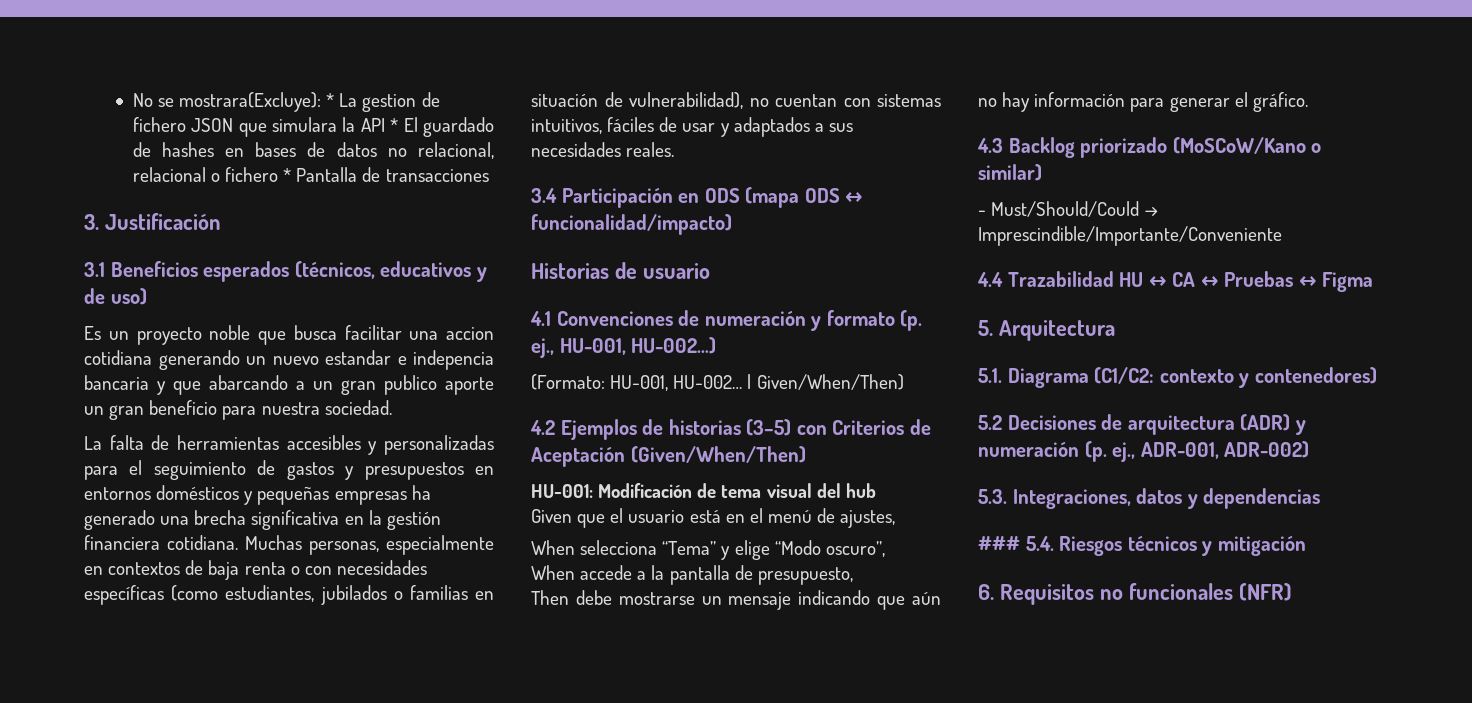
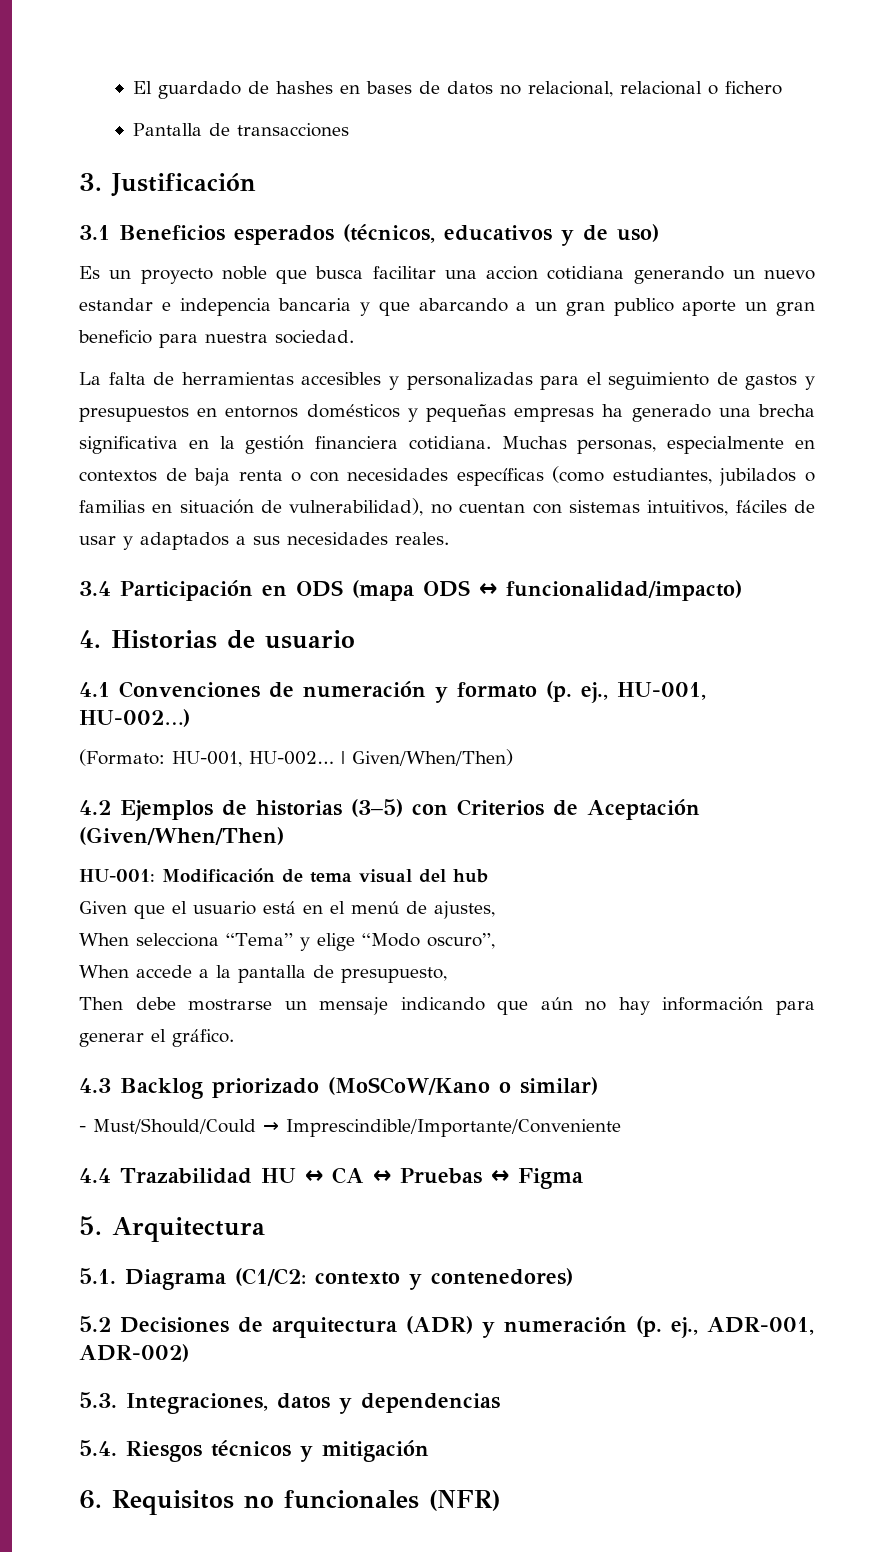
- No se mostrara(Excluye): * La gestion de fichero JSON que simulara la API * El guardado de hashes en bases de datos no relacional, relacional o fichero * Pantalla de transacciones
+ El guardado de hashes en bases de datos no relacional, relacional o fichero
+ Pantalla de transacciones
- Historias de usuario
+ 4. Historias de usuario
- ### 5.4. Riesgos técnicos y mitigación
+ 5.4. Riesgos técnicos y mitigación

